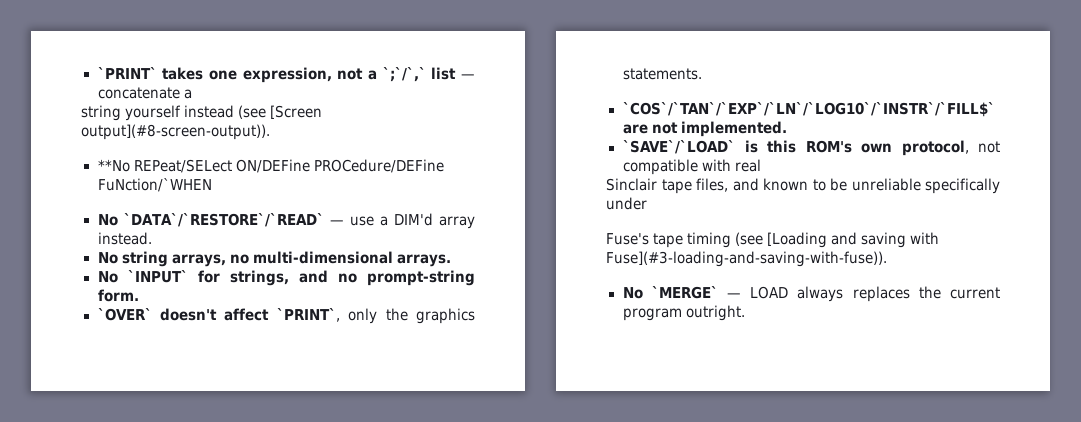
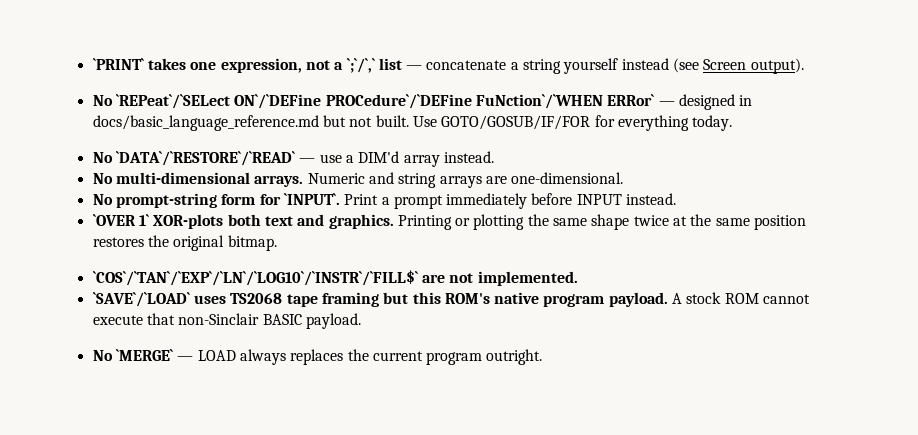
- `PRINT` takes one expression, not a `;`/`,` list — concatenate a
- string yourself instead (see [Screen output](#8-screen-output)).
- **No REPeat/SELect ON/DEFine PROCedure/DEFine FuNction/`WHEN
+ `PRINT` takes one expression, not a `;`/`,` list — concatenate a string yourself instead (see Screen output).
+ No `REPeat`/`SELect ON`/`DEFine PROCedure`/`DEFine FuNction`/`WHEN ERRor` — designed in docs/basic_language_reference.md but not built. Use GOTO/GOSUB/IF/FOR for everything today.
- No string arrays, no multi-dimensional arrays.
- No `INPUT` for strings, and no prompt-string form.
- `OVER` doesn't affect `PRINT`, only the graphics statements.
+ No multi-dimensional arrays. Numeric and string arrays are one-dimensional.
+ No prompt-string form for `INPUT`. Print a prompt immediately before INPUT instead.
+ `OVER 1` XOR-plots both text and graphics. Printing or plotting the same shape twice at the same position restores the original bitmap.
- `SAVE`/`LOAD` is this ROM's own protocol, not compatible with real
- Sinclair tape files, and known to be unreliable specifically under
- Fuse's tape timing (see [Loading and saving with Fuse](#3-loading-and-saving-with-fuse)).
+ `SAVE`/`LOAD` uses TS2068 tape framing but this ROM's native program payload. A stock ROM cannot execute that non-Sinclair BASIC payload.

